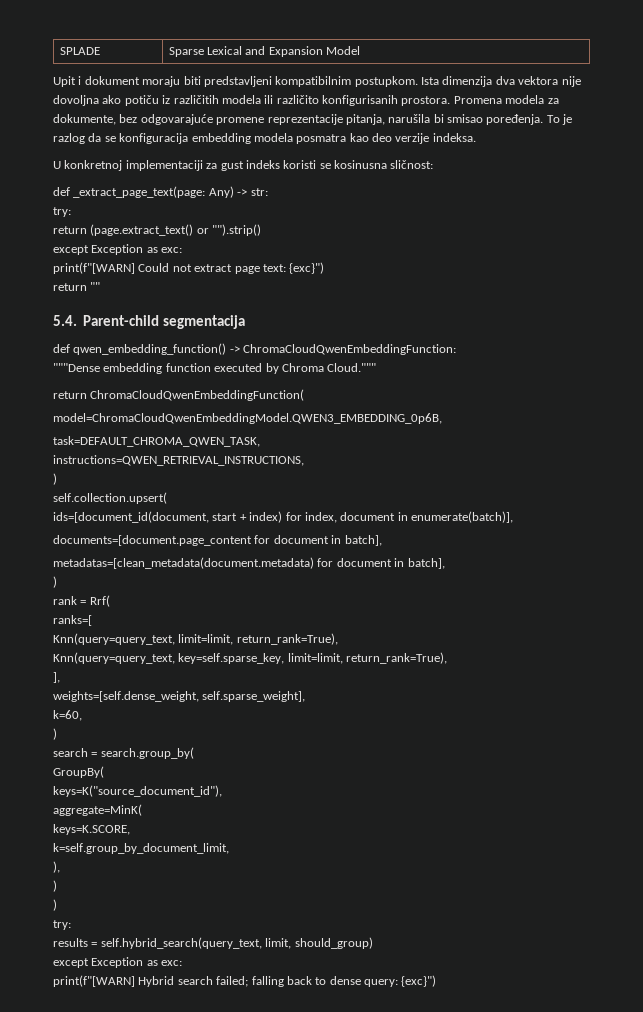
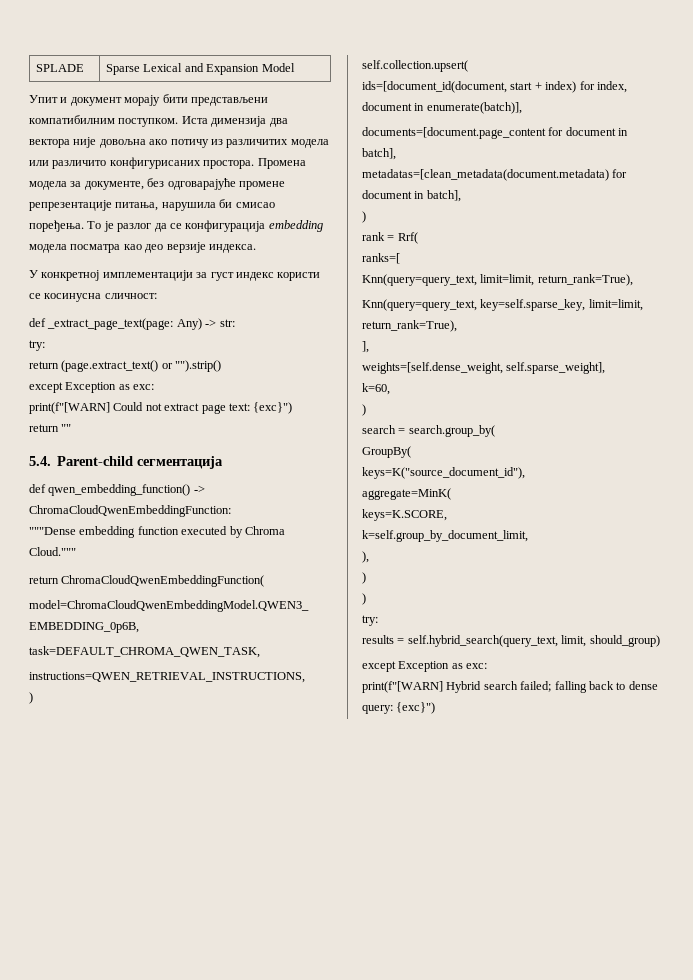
- Upit i dokument moraju biti predstavljeni kompatibilnim postupkom. Ista dimenzija dva vektora nije dovoljna ako potiču iz različitih modela ili različito konfigurisanih prostora. Promena modela za dokumente, bez odgovarajuće promene reprezentacije pitanja, narušila bi smisao poređenja. To je razlog da se konfiguracija embedding modela posmatra kao deo verzije indeksa.
- U konkretnoj implementaciji za gust indeks koristi se kosinusna sličnost:
+ Упит и документ морају бити представљени компатибилним поступком. Иста димензија два вектора није довољна ако потичу из различитих модела или различито конфигурисаних простора. Промена модела за документе, без одговарајуће промене репрезентације питања, нарушила би смисао поређења. То је разлог да се конфигурација embedding модела посматра као део верзије индекса.
+ У конкретној имплементацији за густ индекс користи се косинусна сличност:
- 5.4. Parent-child segmentacija
+ 5.4. Parent-child сегментација

